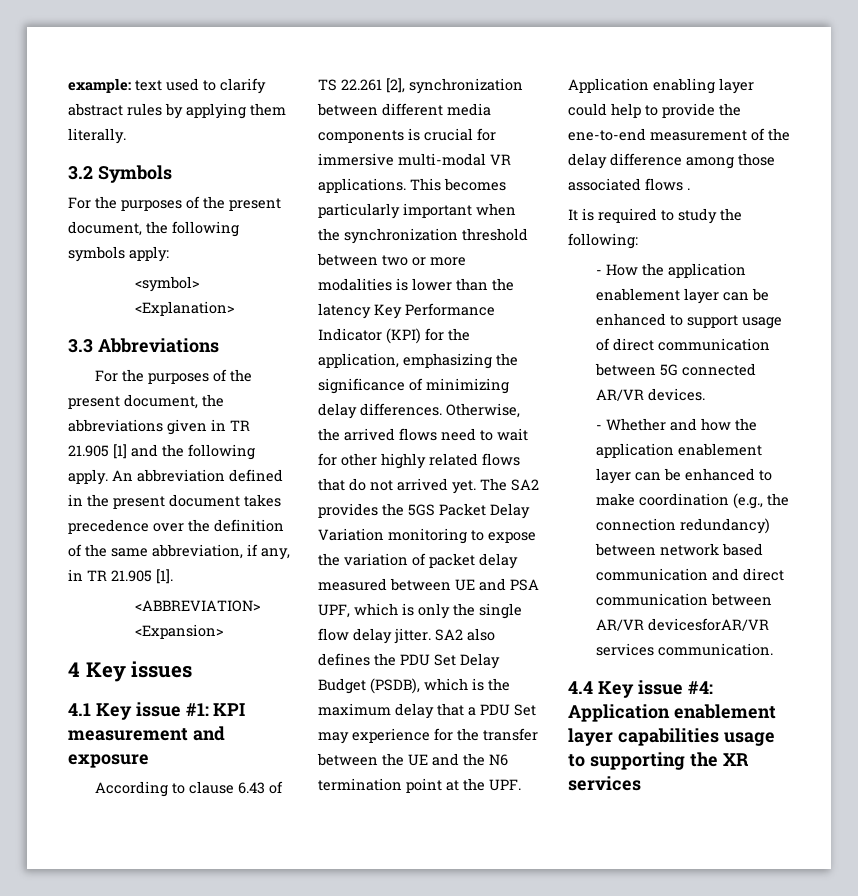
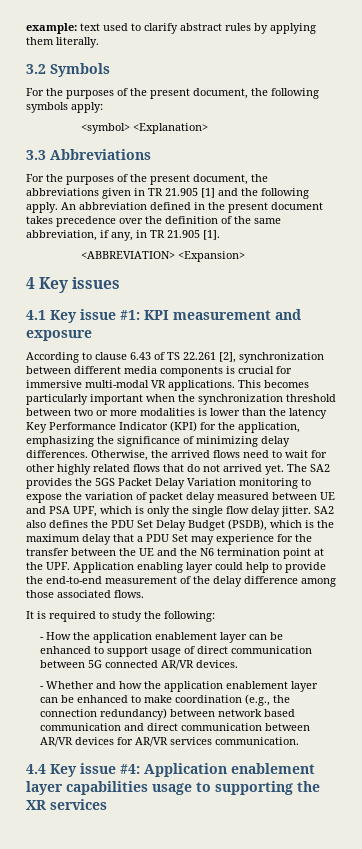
- SA2 also defines the PDU Set Delay Budget (PSDB), which is the maximum delay that a PDU Set may experience for the transfer between the UE and the N6 termination point at the UPF. Application enabling layer could help to provide the ene-to-end measurement of the delay difference among those associated flows .
+ SA2 also defines the PDU Set Delay Budget (PSDB), which is the maximum delay that a PDU Set may experience for the transfer between the UE and the N6 termination point at the UPF. Application enabling layer could help to provide the end-to-end measurement of the delay difference among those associated flows.
- - Whether and how the application enablement layer can be enhanced to make coordination (e.g., the connection redundancy) between network based communication and direct communication between AR/VR devicesforAR/VR services communication.
+ - Whether and how the application enablement layer can be enhanced to make coordination (e.g., the connection redundancy) between network based communication and direct communication between AR/VR devices for AR/VR services communication.

